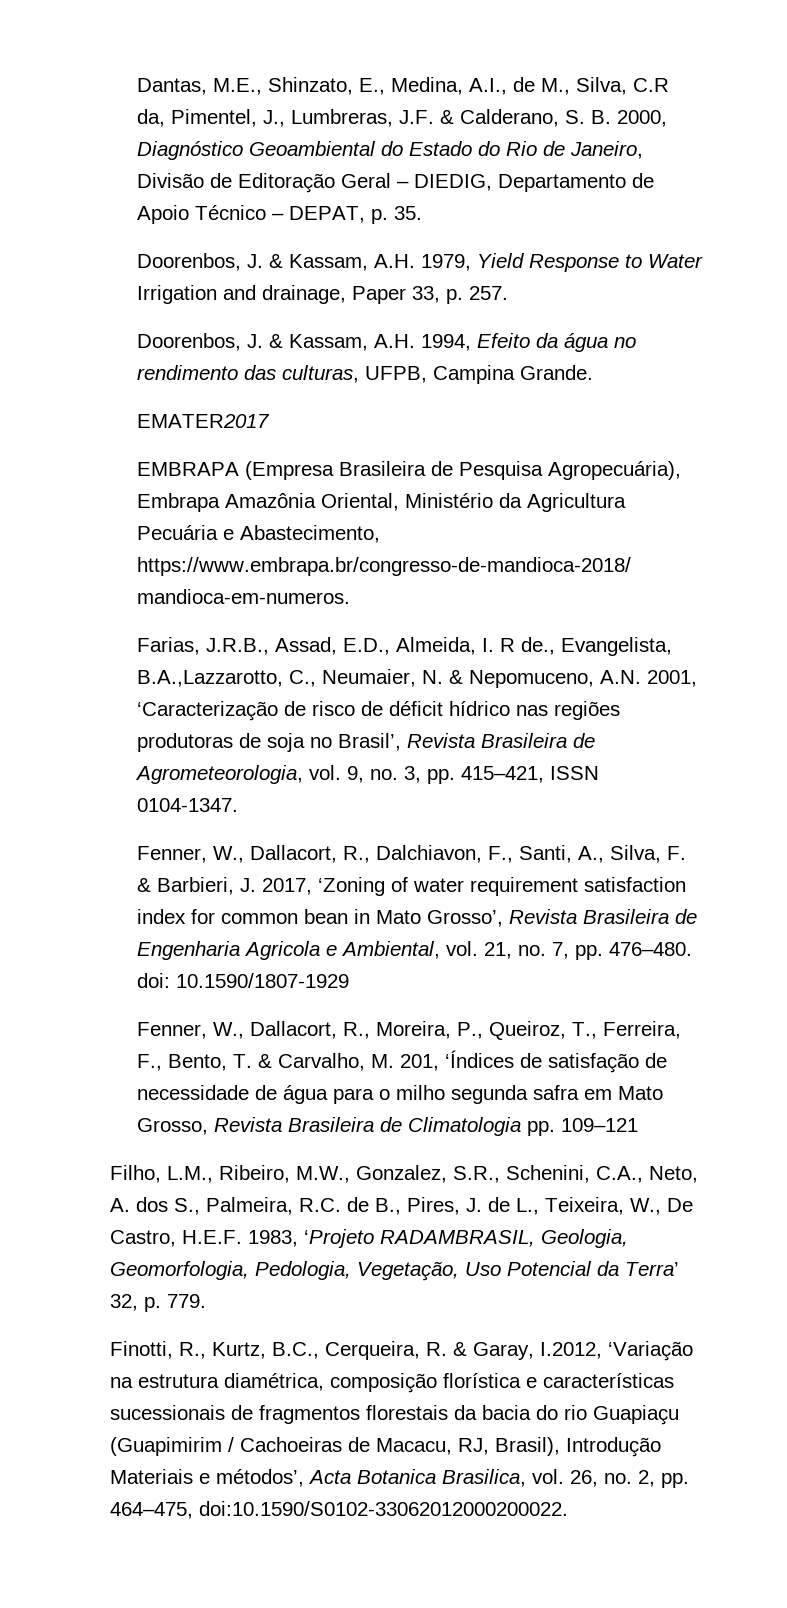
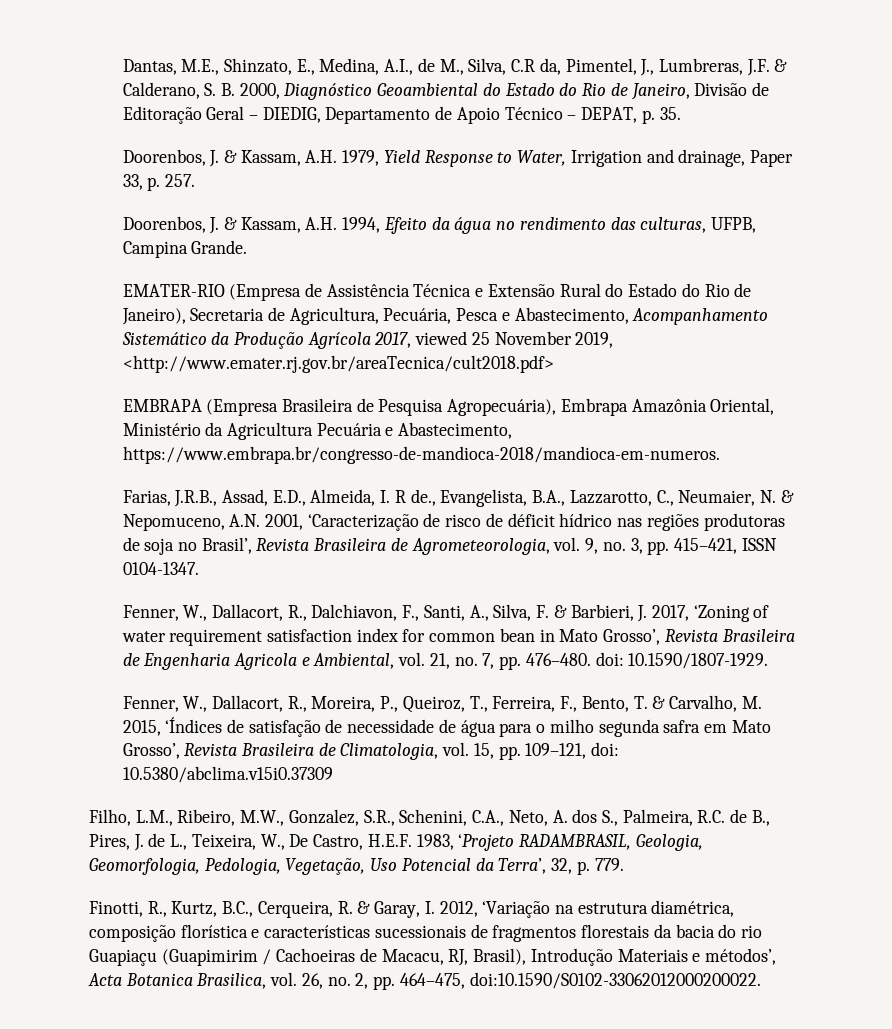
- Doorenbos, J. & Kassam, A.H. 1979, Yield Response to Water Irrigation and drainage, Paper 33, p. 257.
+ Doorenbos, J. & Kassam, A.H. 1979, Yield Response to Water, Irrigation and drainage, Paper 33, p. 257.
- EMATER2017
+ EMATER-RIO (Empresa de Assistência Técnica e Extensão Rural do Estado do Rio de Janeiro), Secretaria de Agricultura, Pecuária, Pesca e Abastecimento, Acompanhamento Sistemático da Produção Agrícola 2017, viewed 25 November 2019, <http://www.emater.rj.gov.br/areaTecnica/cult2018.pdf>
- Farias, J.R.B., Assad, E.D., Almeida, I. R de., Evangelista, B.A.,Lazzarotto, C., Neumaier, N. & Nepomuceno, A.N. 2001, ‘Caracterização de risco de déficit hídrico nas regiões produtoras de soja no Brasil’, Revista Brasileira de Agrometeorologia, vol. 9, no. 3, pp. 415–421, ISSN 0104-1347.
+ Farias, J.R.B., Assad, E.D., Almeida, I. R de., Evangelista, B.A., Lazzarotto, C., Neumaier, N. & Nepomuceno, A.N. 2001, ‘Caracterização de risco de déficit hídrico nas regiões produtoras de soja no Brasil’, Revista Brasileira de Agrometeorologia, vol. 9, no. 3, pp. 415–421, ISSN 0104-1347.
- Fenner, W., Dallacort, R., Dalchiavon, F., Santi, A., Silva, F. & Barbieri, J. 2017, ‘Zoning of water requirement satisfaction index for common bean in Mato Grosso’, Revista Brasileira de Engenharia Agricola e Ambiental, vol. 21, no. 7, pp. 476–480. doi: 10.1590/1807-1929
+ Fenner, W., Dallacort, R., Dalchiavon, F., Santi, A., Silva, F. & Barbieri, J. 2017, ‘Zoning of water requirement satisfaction index for common bean in Mato Grosso’, Revista Brasileira de Engenharia Agricola e Ambiental, vol. 21, no. 7, pp. 476–480. doi: 10.1590/1807-1929.
- Fenner, W., Dallacort, R., Moreira, P., Queiroz, T., Ferreira, F., Bento, T. & Carvalho, M. 201, ‘Índices de satisfação de necessidade de água para o milho segunda safra em Mato Grosso, Revista Brasileira de Climatologia pp. 109–121
+ Fenner, W., Dallacort, R., Moreira, P., Queiroz, T., Ferreira, F., Bento, T. & Carvalho, M. 2015, ‘Índices de satisfação de necessidade de água para o milho segunda safra em Mato Grosso’, Revista Brasileira de Climatologia, vol. 15, pp. 109–121, doi: 10.5380/abclima.v15i0.37309
- Filho, L.M., Ribeiro, M.W., Gonzalez, S.R., Schenini, C.A., Neto, A. dos S., Palmeira, R.C. de B., Pires, J. de L., Teixeira, W., De Castro, H.E.F. 1983, ‘Projeto RADAMBRASIL, Geologia, Geomorfologia, Pedologia, Vegetação, Uso Potencial da Terra’ 32, p. 779.
+ Filho, L.M., Ribeiro, M.W., Gonzalez, S.R., Schenini, C.A., Neto, A. dos S., Palmeira, R.C. de B., Pires, J. de L., Teixeira, W., De Castro, H.E.F. 1983, ‘Projeto RADAMBRASIL, Geologia, Geomorfologia, Pedologia, Vegetação, Uso Potencial da Terra’, 32, p. 779.
- Finotti, R., Kurtz, B.C., Cerqueira, R. & Garay, I.2012, ‘Variação na estrutura diamétrica, composição florística e características sucessionais de fragmentos florestais da bacia do rio Guapiaçu (Guapimirim / Cachoeiras de Macacu, RJ, Brasil), Introdução Materiais e métodos’, Acta Botanica Brasilica, vol. 26, no. 2, pp. 464–475, doi:10.1590/S0102-33062012000200022.
+ Finotti, R., Kurtz, B.C., Cerqueira, R. & Garay, I. 2012, ‘Variação na estrutura diamétrica, composição florística e características sucessionais de fragmentos florestais da bacia do rio Guapiaçu (Guapimirim / Cachoeiras de Macacu, RJ, Brasil), Introdução Materiais e métodos’, Acta Botanica Brasilica, vol. 26, no. 2, pp. 464–475, doi:10.1590/S0102-33062012000200022.

